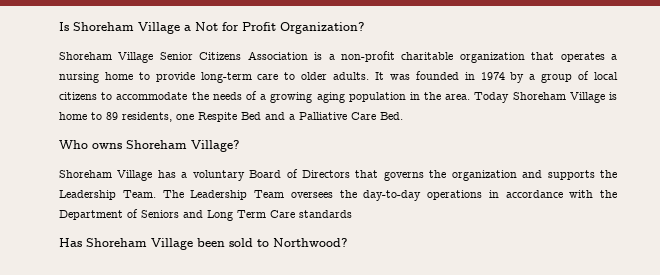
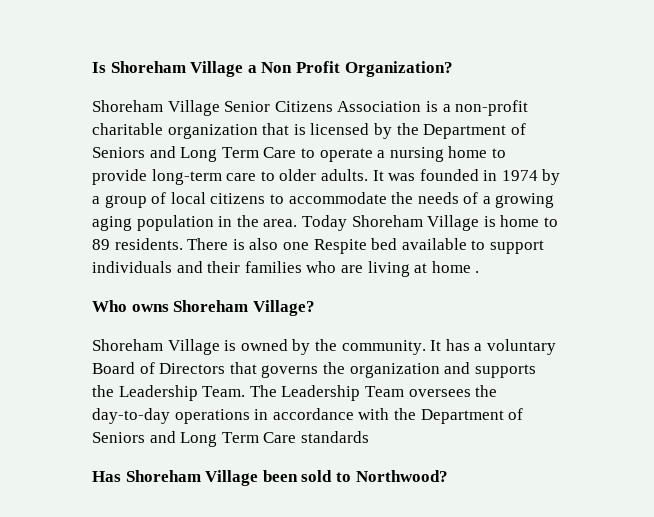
- Is Shoreham Village a Not for Profit Organization?
+ Is Shoreham Village a Non Profit Organization?
- Shoreham Village Senior Citizens Association is a non-profit charitable organization that operates a nursing home to provide long-term care to older adults.
+ Shoreham Village Senior Citizens Association is a non-profit charitable organization that is licensed by the Department of Seniors and Long Term Care to operate a nursing home to provide long-term care to older adults.
- Today Shoreham Village is home to 89 residents, one Respite Bed and a Palliative Care Bed.
+ Today Shoreham Village is home to 89 residents. There is also one Respite bed available to support individuals and their families who are living at home .
- Shoreham Village has a voluntary Board of Directors that governs the organization and supports the Leadership Team.
+ Shoreham Village is owned by the community. It has a voluntary Board of Directors that governs the organization and supports the Leadership Team.

